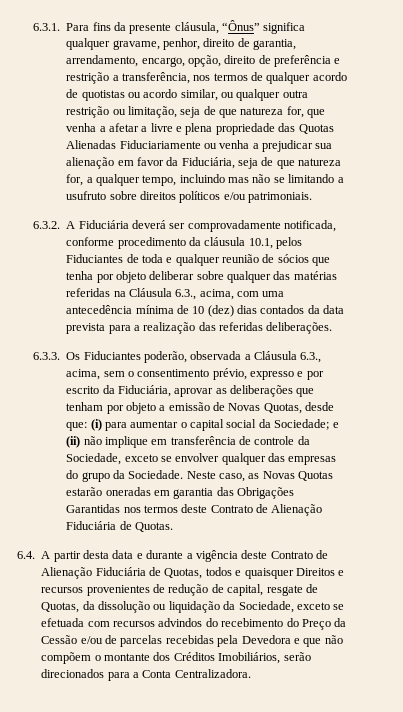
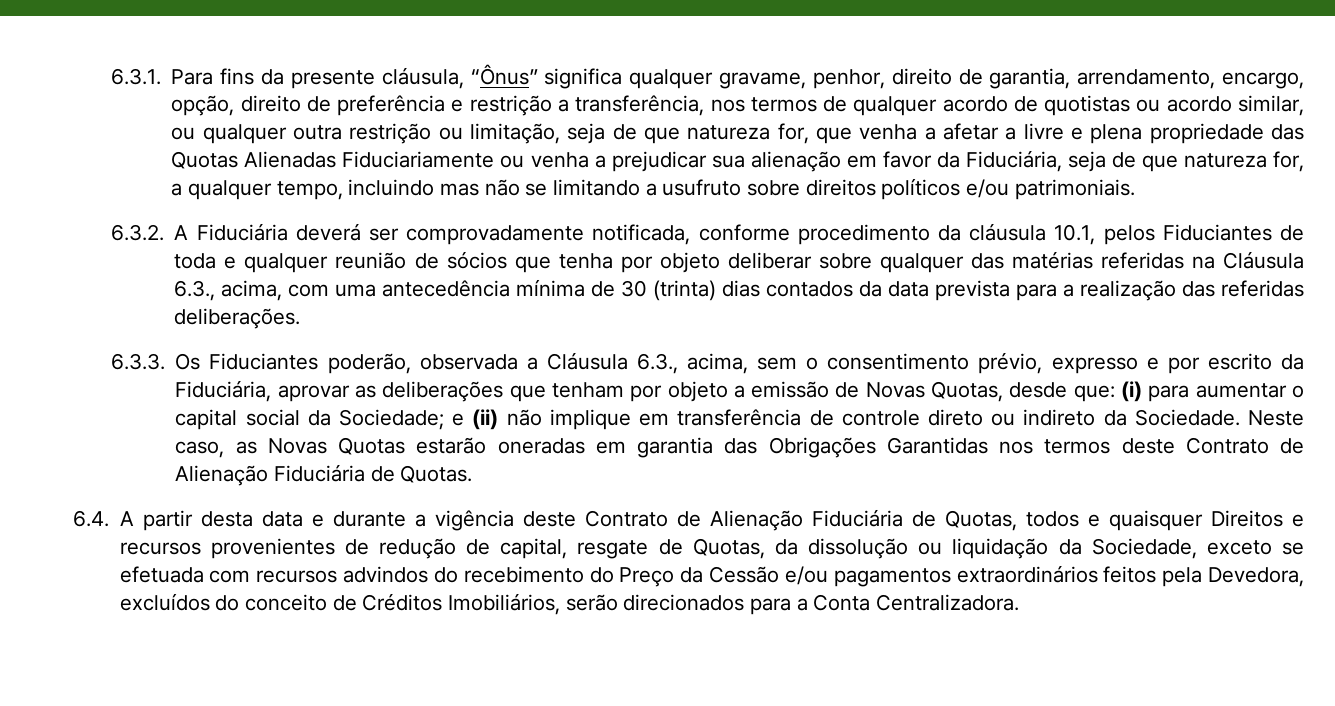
- 6.3.2. A Fiduciária deverá ser comprovadamente notificada, conforme procedimento da cláusula 10.1, pelos Fiduciantes de toda e qualquer reunião de sócios que tenha por objeto deliberar sobre qualquer das matérias referidas na Cláusula 6.3., acima, com uma antecedência mínima de 10 (dez) dias contados da data prevista para a realização das referidas deliberações.
+ 6.3.2. A Fiduciária deverá ser comprovadamente notificada, conforme procedimento da cláusula 10.1, pelos Fiduciantes de toda e qualquer reunião de sócios que tenha por objeto deliberar sobre qualquer das matérias referidas na Cláusula 6.3., acima, com uma antecedência mínima de 30 (trinta) dias contados da data prevista para a realização das referidas deliberações.
- 6.3.3. Os Fiduciantes poderão, observada a Cláusula 6.3., acima, sem o consentimento prévio, expresso e por escrito da Fiduciária, aprovar as deliberações que tenham por objeto a emissão de Novas Quotas, desde que: (i) para aumentar o capital social da Sociedade; e (ii) não implique em transferência de controle da Sociedade, exceto se envolver qualquer das empresas do grupo da Sociedade.
+ 6.3.3. Os Fiduciantes poderão, observada a Cláusula 6.3., acima, sem o consentimento prévio, expresso e por escrito da Fiduciária, aprovar as deliberações que tenham por objeto a emissão de Novas Quotas, desde que: (i) para aumentar o capital social da Sociedade; e (ii) não implique em transferência de controle direto ou indireto da Sociedade.
- 6.4. A partir desta data e durante a vigência deste Contrato de Alienação Fiduciária de Quotas, todos e quaisquer Direitos e recursos provenientes de redução de capital, resgate de Quotas, da dissolução ou liquidação da Sociedade, exceto se efetuada com recursos advindos do recebimento do Preço da Cessão e/ou de parcelas recebidas pela Devedora e que não compõem o montante dos Créditos Imobiliários, serão direcionados para a Conta Centralizadora.
+ 6.4. A partir desta data e durante a vigência deste Contrato de Alienação Fiduciária de Quotas, todos e quaisquer Direitos e recursos provenientes de redução de capital, resgate de Quotas, da dissolução ou liquidação da Sociedade, exceto se efetuada com recursos advindos do recebimento do Preço da Cessão e/ou pagamentos extraordinários feitos pela Devedora, excluídos do conceito de Créditos Imobiliários, serão direcionados para a Conta Centralizadora.

